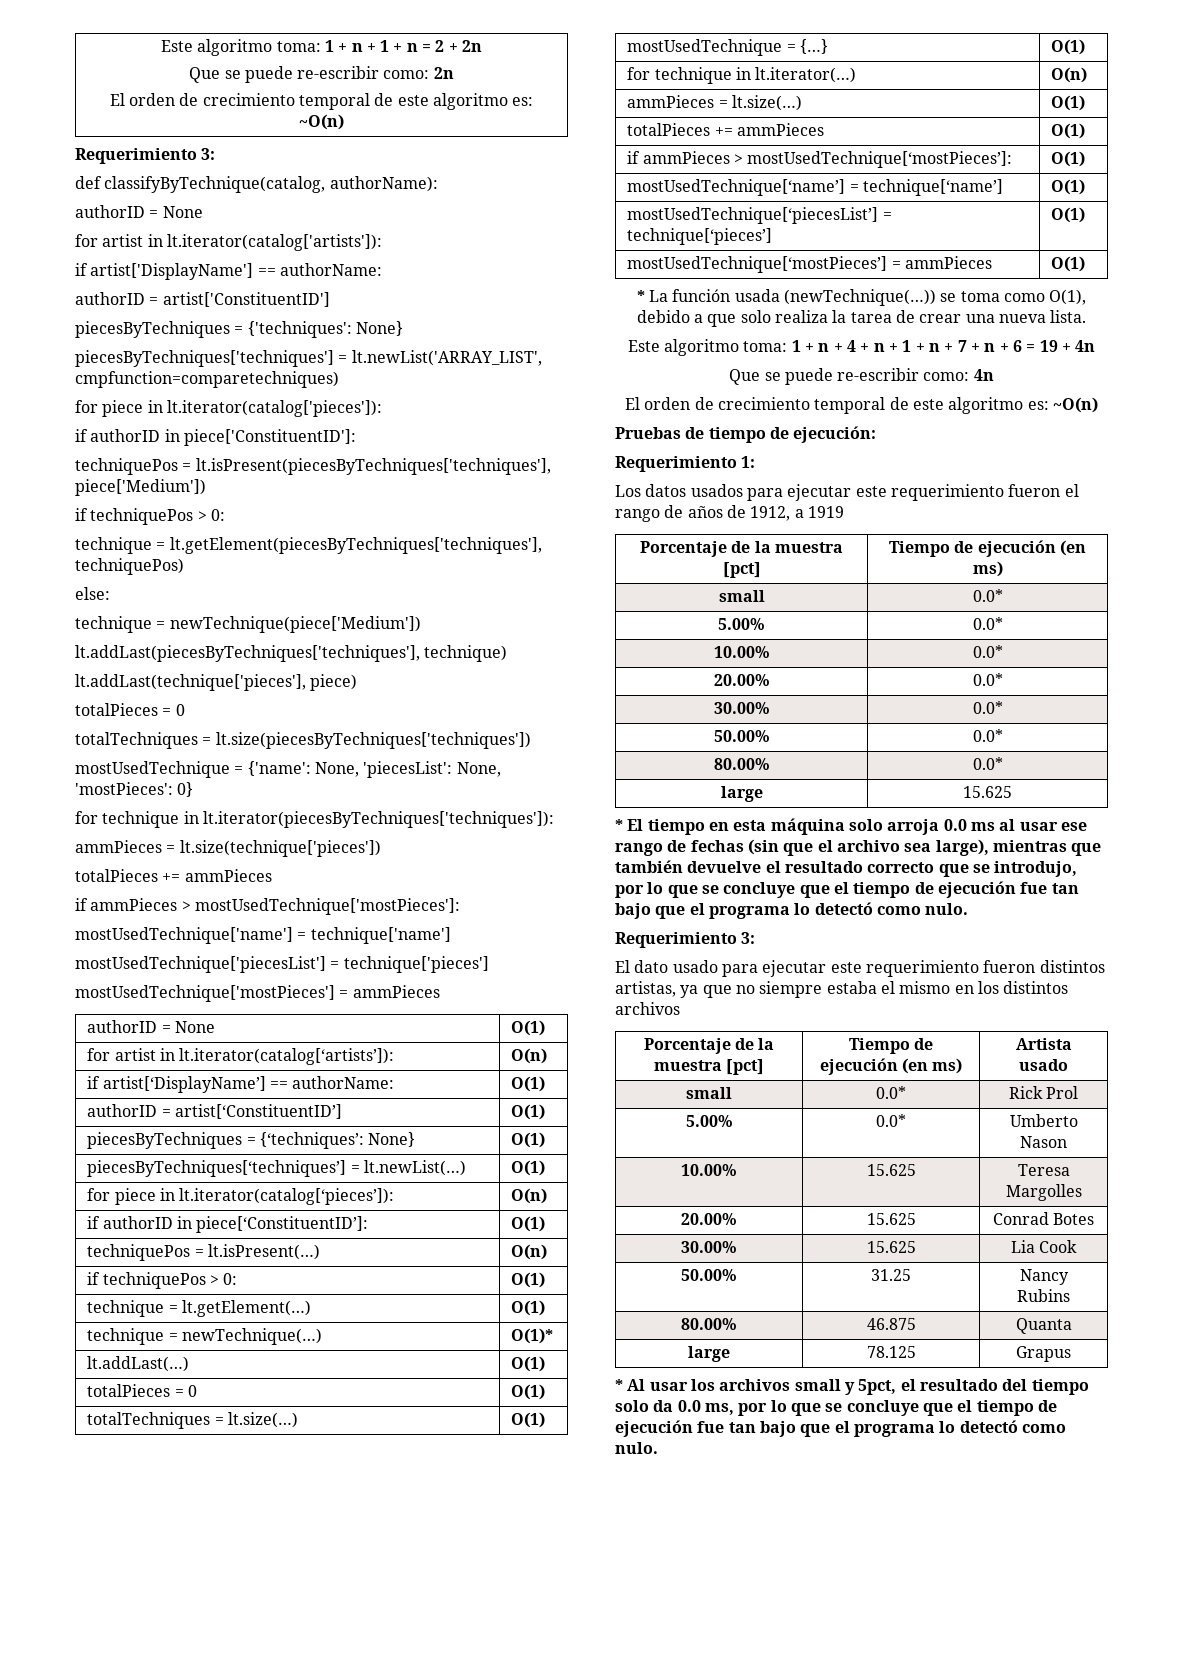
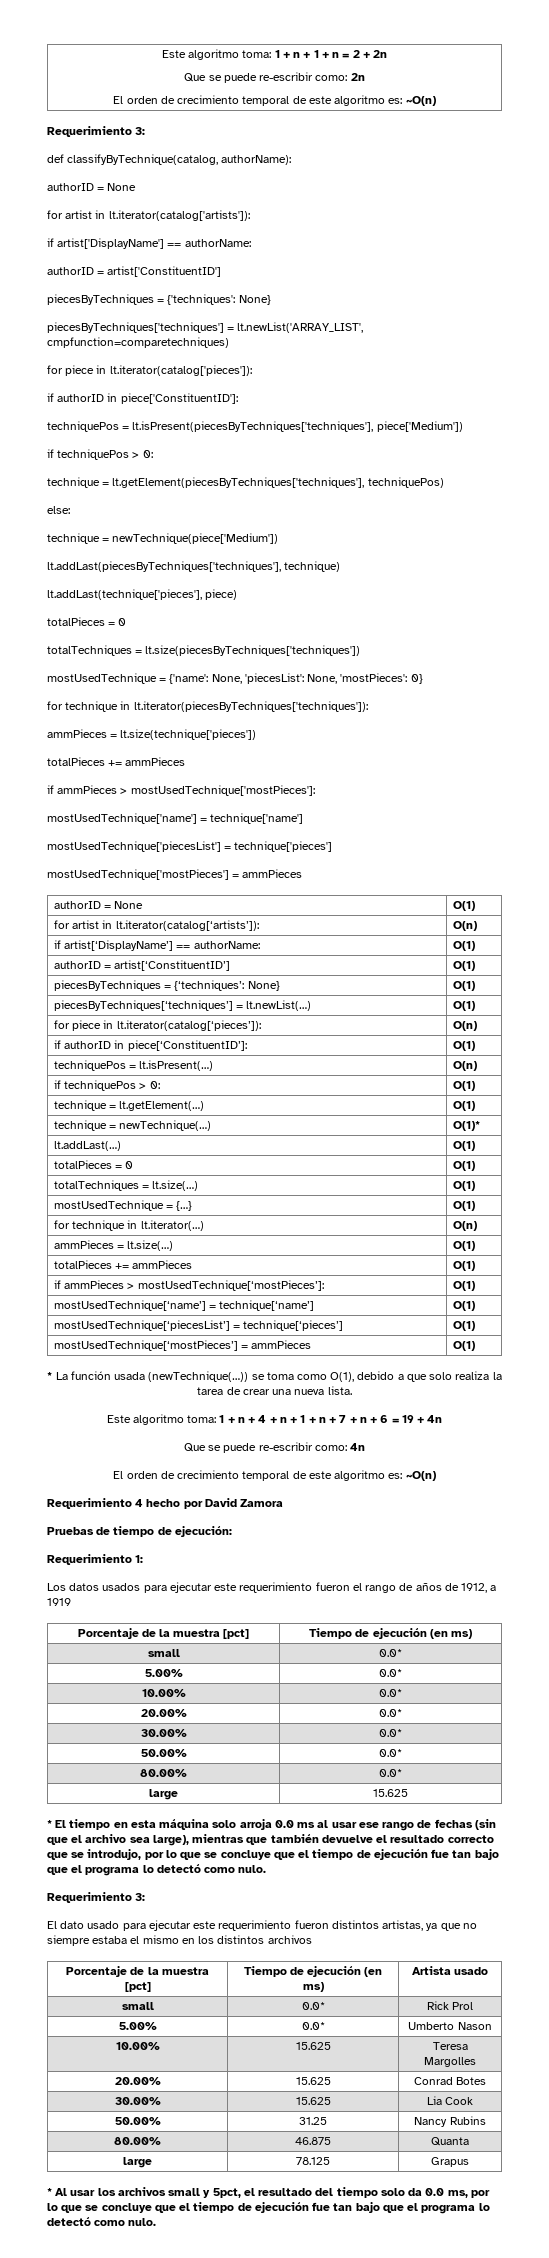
+ Requerimiento 4 hecho por David Zamora

